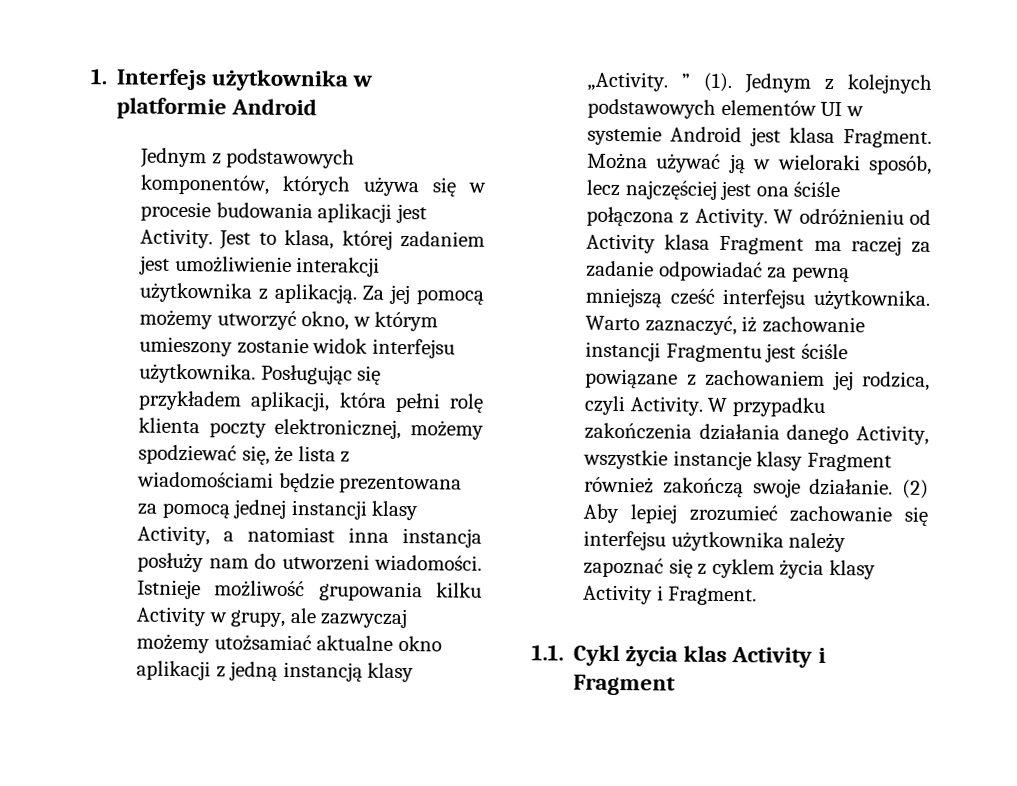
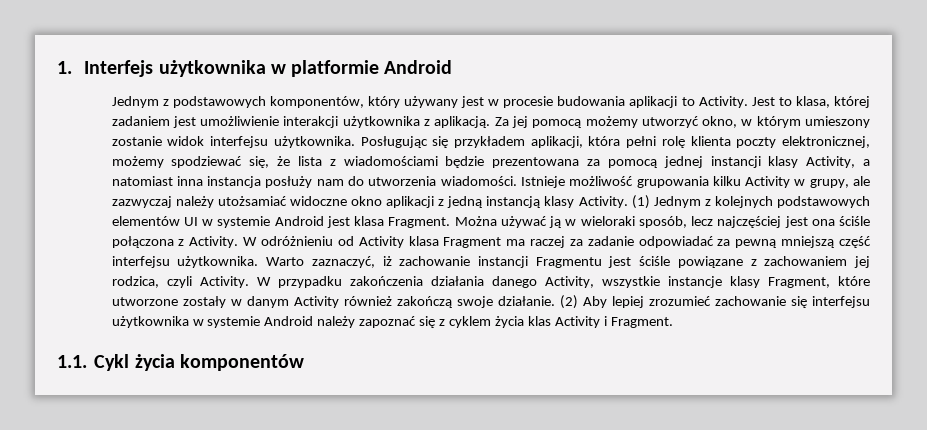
- Jednym z podstawowych komponentów, których używa się w procesie budowania aplikacji jest Activity.
+ Jednym z podstawowych komponentów, który używany jest w procesie budowania aplikacji to Activity.
- Posługując się przykładem aplikacji, która pełni rolę klienta poczty elektronicznej, możemy spodziewać się, że lista z wiadomościami będzie prezentowana za pomocą jednej instancji klasy Activity, a natomiast inna instancja posłuży nam do utworzeni wiadomości.
+ Posługując się przykładem aplikacji, która pełni rolę klienta poczty elektronicznej, możemy spodziewać się, że lista z wiadomościami będzie prezentowana za pomocą jednej instancji klasy Activity, a natomiast inna instancja posłuży nam do utworzenia wiadomości.
- Istnieje możliwość grupowania kilku Activity w grupy, ale zazwyczaj możemy utożsamiać aktualne okno aplikacji z jedną instancją klasy „Activity. ” (1). Jednym z kolejnych podstawowych elementów UI w systemie Android jest klasa Fragment.
+ Istnieje możliwość grupowania kilku Activity w grupy, ale zazwyczaj należy utożsamiać widoczne okno aplikacji z jedną instancją klasy Activity. (1) Jednym z kolejnych podstawowych elementów UI w systemie Android jest klasa Fragment.
- W odróżnieniu od Activity klasa Fragment ma raczej za zadanie odpowiadać za pewną mniejszą cześć interfejsu użytkownika.
+ W odróżnieniu od Activity klasa Fragment ma raczej za zadanie odpowiadać za pewną mniejszą część interfejsu użytkownika.
- W przypadku zakończenia działania danego Activity, wszystkie instancje klasy Fragment również zakończą swoje działanie.
+ W przypadku zakończenia działania danego Activity, wszystkie instancje klasy Fragment, które utworzone zostały w danym Activity również zakończą swoje działanie.
- (2) Aby lepiej zrozumieć zachowanie się interfejsu użytkownika należy zapoznać się z cyklem życia klasy Activity i Fragment.
+ (2) Aby lepiej zrozumieć zachowanie się interfejsu użytkownika w systemie Android należy zapoznać się z cyklem życia klas Activity i Fragment.
- 1.1. Cykl życia klas Activity i Fragment
+ 1.1. Cykl życia komponentów

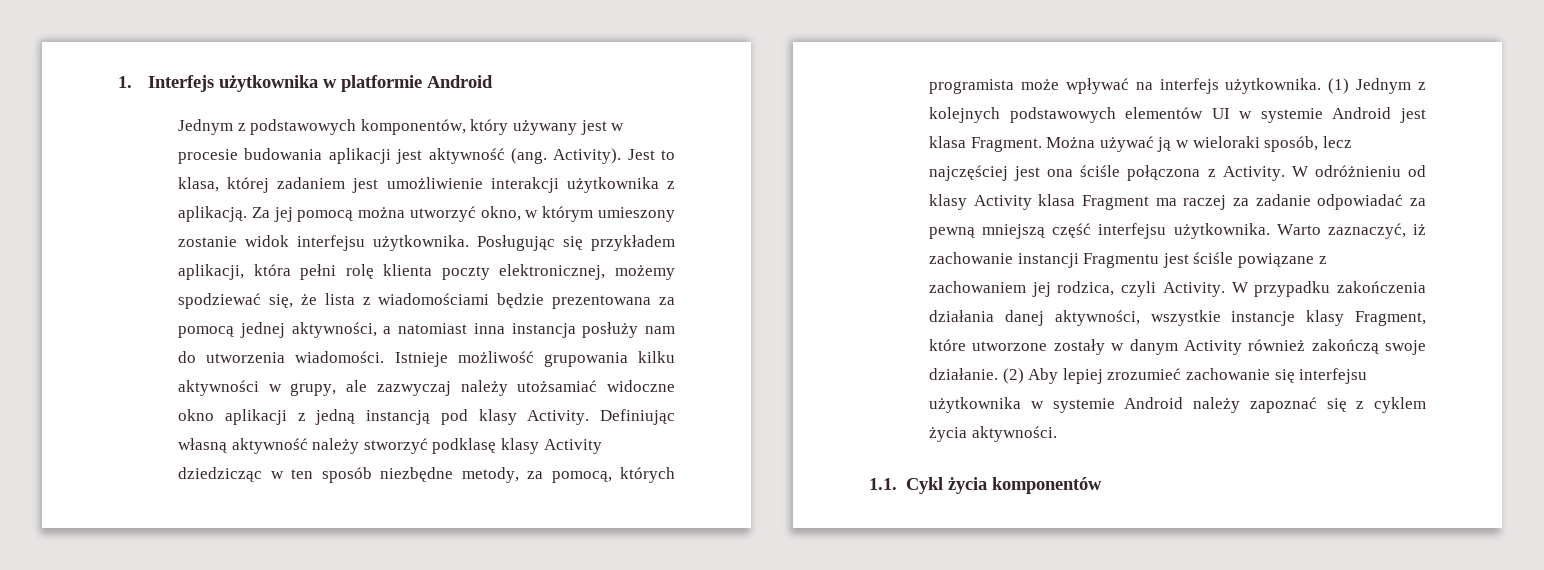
- Jednym z podstawowych komponentów, który używany jest w procesie budowania aplikacji to Activity.
+ Jednym z podstawowych komponentów, który używany jest w procesie budowania aplikacji jest aktywność (ang. Activity).
- Za jej pomocą możemy utworzyć okno, w którym umieszony zostanie widok interfejsu użytkownika.
+ Za jej pomocą można utworzyć okno, w którym umieszony zostanie widok interfejsu użytkownika.
- Posługując się przykładem aplikacji, która pełni rolę klienta poczty elektronicznej, możemy spodziewać się, że lista z wiadomościami będzie prezentowana za pomocą jednej instancji klasy Activity, a natomiast inna instancja posłuży nam do utworzenia wiadomości.
+ Posługując się przykładem aplikacji, która pełni rolę klienta poczty elektronicznej, możemy spodziewać się, że lista z wiadomościami będzie prezentowana za pomocą jednej aktywności, a natomiast inna instancja posłuży nam do utworzenia wiadomości.
- Istnieje możliwość grupowania kilku Activity w grupy, ale zazwyczaj należy utożsamiać widoczne okno aplikacji z jedną instancją klasy Activity.
+ Istnieje możliwość grupowania kilku aktywności w grupy, ale zazwyczaj należy utożsamiać widoczne okno aplikacji z jedną instancją pod klasy Activity.
+ Definiując własną aktywność należy stworzyć podklasę klasy Activity dziedzicząc w ten sposób niezbędne metody, za pomocą, których programista może wpływać na interfejs użytkownika.
- W odróżnieniu od Activity klasa Fragment ma raczej za zadanie odpowiadać za pewną mniejszą część interfejsu użytkownika.
+ W odróżnieniu od klasy Activity klasa Fragment ma raczej za zadanie odpowiadać za pewną mniejszą część interfejsu użytkownika.
- W przypadku zakończenia działania danego Activity, wszystkie instancje klasy Fragment, które utworzone zostały w danym Activity również zakończą swoje działanie.
+ W przypadku zakończenia działania danej aktywności, wszystkie instancje klasy Fragment, które utworzone zostały w danym Activity również zakończą swoje działanie.
- (2) Aby lepiej zrozumieć zachowanie się interfejsu użytkownika w systemie Android należy zapoznać się z cyklem życia klas Activity i Fragment.
+ (2) Aby lepiej zrozumieć zachowanie się interfejsu użytkownika w systemie Android należy zapoznać się z cyklem życia aktywności.

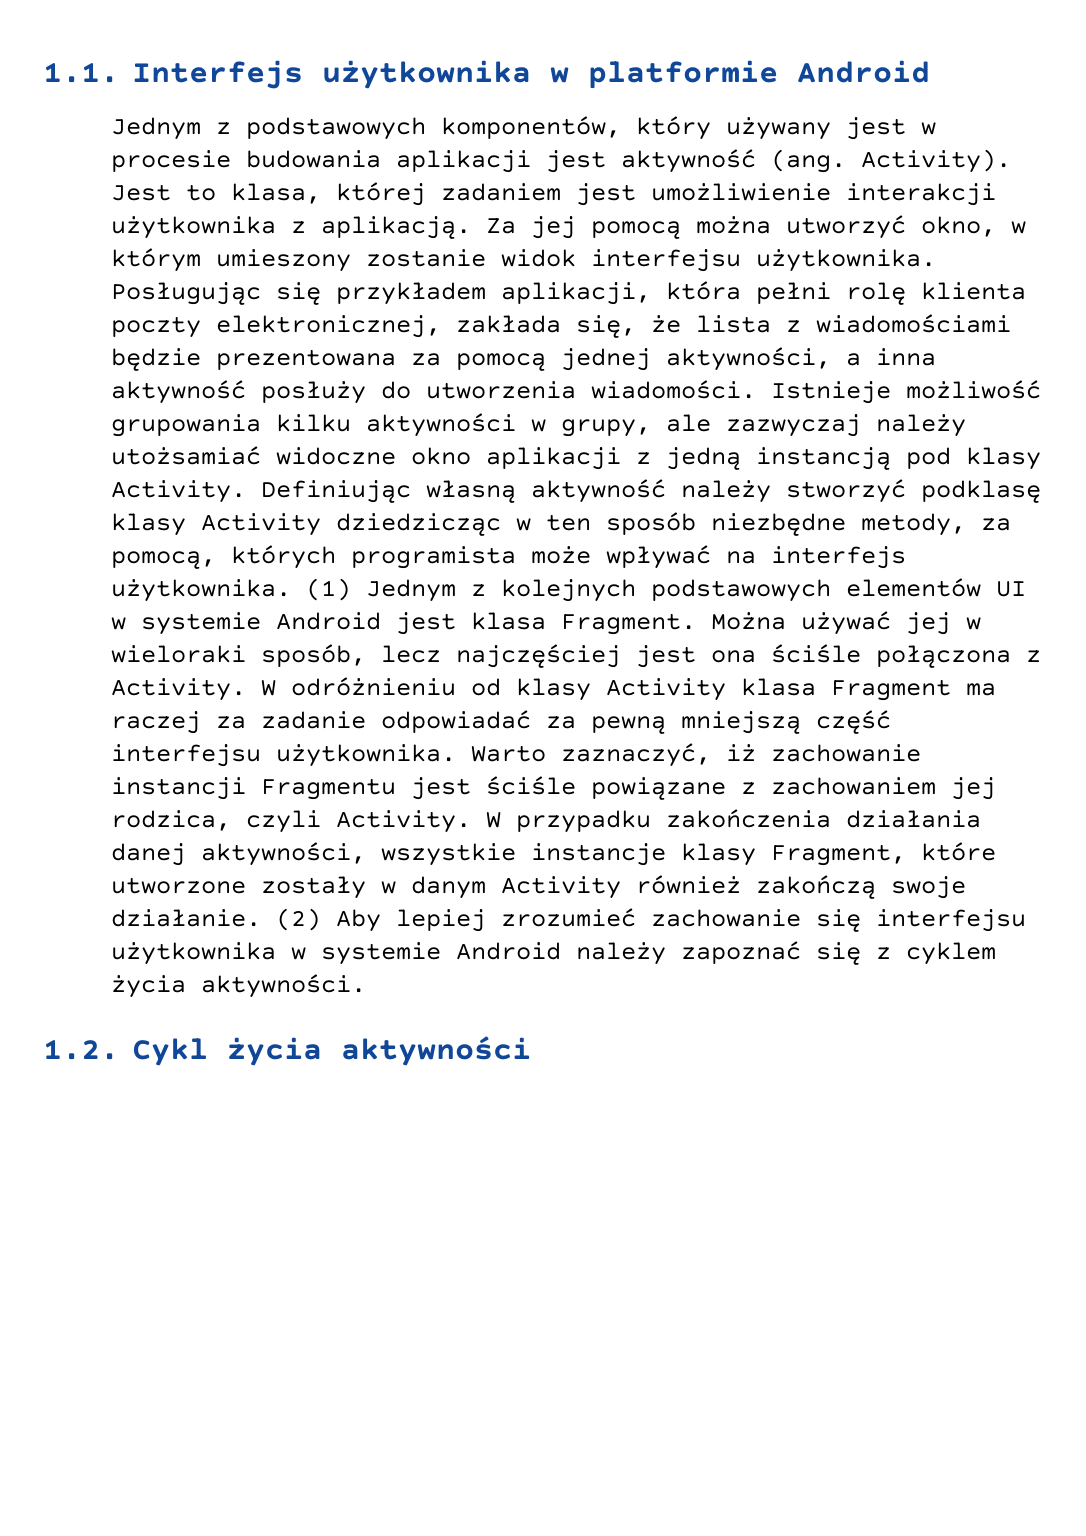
- 1. Interfejs użytkownika w platformie Android
+ 1.1. Interfejs użytkownika w platformie Android
- Posługując się przykładem aplikacji, która pełni rolę klienta poczty elektronicznej, możemy spodziewać się, że lista z wiadomościami będzie prezentowana za pomocą jednej aktywności, a natomiast inna instancja posłuży nam do utworzenia wiadomości.
+ Posługując się przykładem aplikacji, która pełni rolę klienta poczty elektronicznej, zakłada się, że lista z wiadomościami będzie prezentowana za pomocą jednej aktywności, a inna aktywność posłuży do utworzenia wiadomości.
- Można używać ją w wieloraki sposób, lecz najczęściej jest ona ściśle połączona z Activity.
+ Można używać jej w wieloraki sposób, lecz najczęściej jest ona ściśle połączona z Activity.
- 1.1. Cykl życia komponentów
+ 1.2. Cykl życia aktywności

